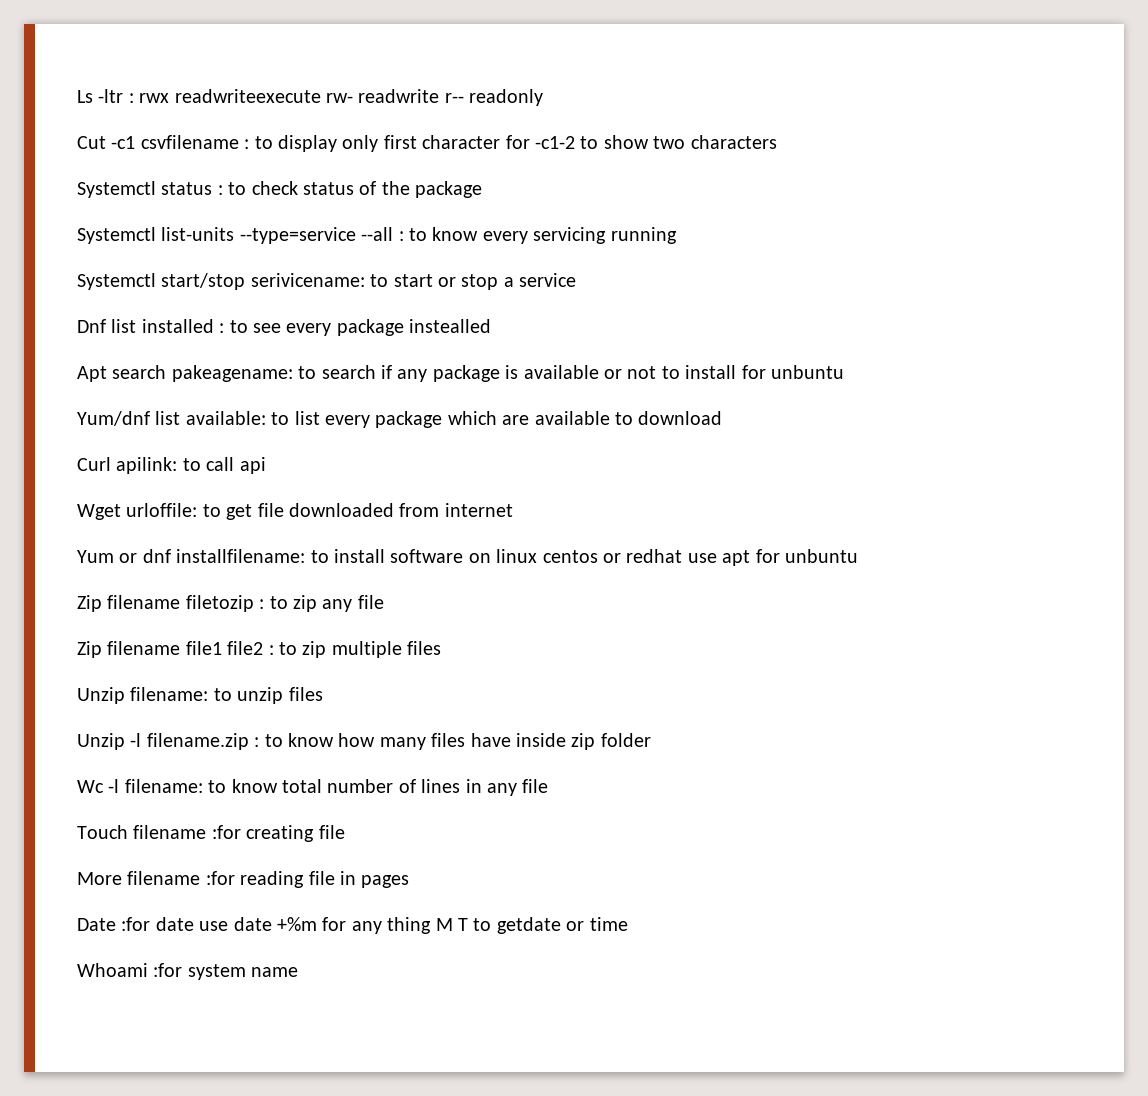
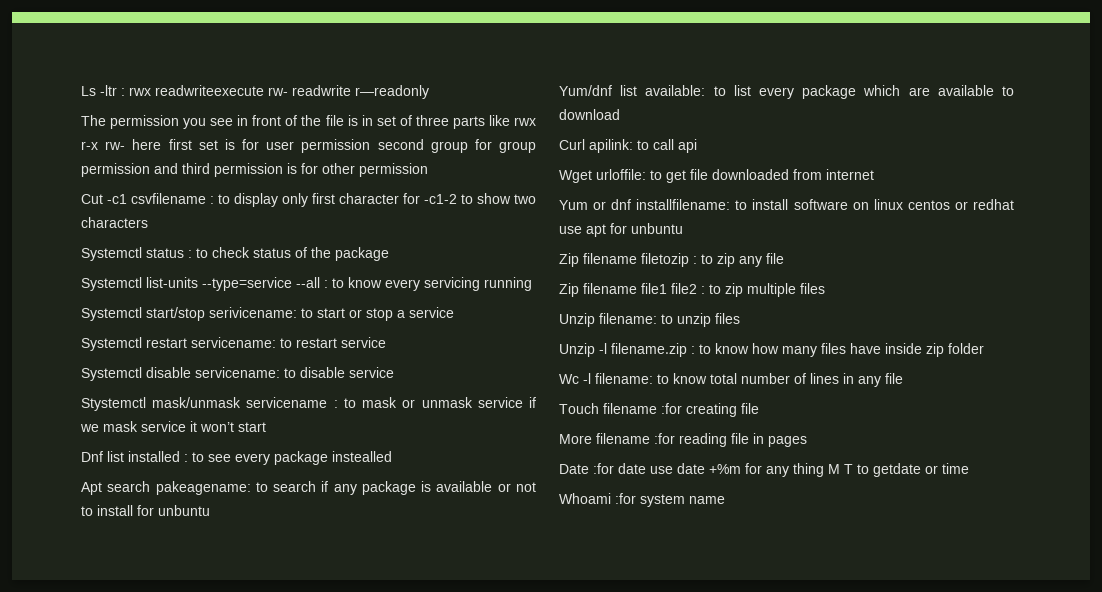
- Ls -ltr : rwx readwriteexecute rw- readwrite r-- readonly
+ Ls -ltr : rwx readwriteexecute rw- readwrite r—readonly
+ The permission you see in front of the file is in set of three parts like rwx r-x rw- here first set is for user permission second group for group permission and third permission is for other permission
+ Systemctl restart servicename: to restart service
+ Systemctl disable servicename: to disable service
+ Stystemctl mask/unmask servicename : to mask or unmask service if we mask service it won’t start

